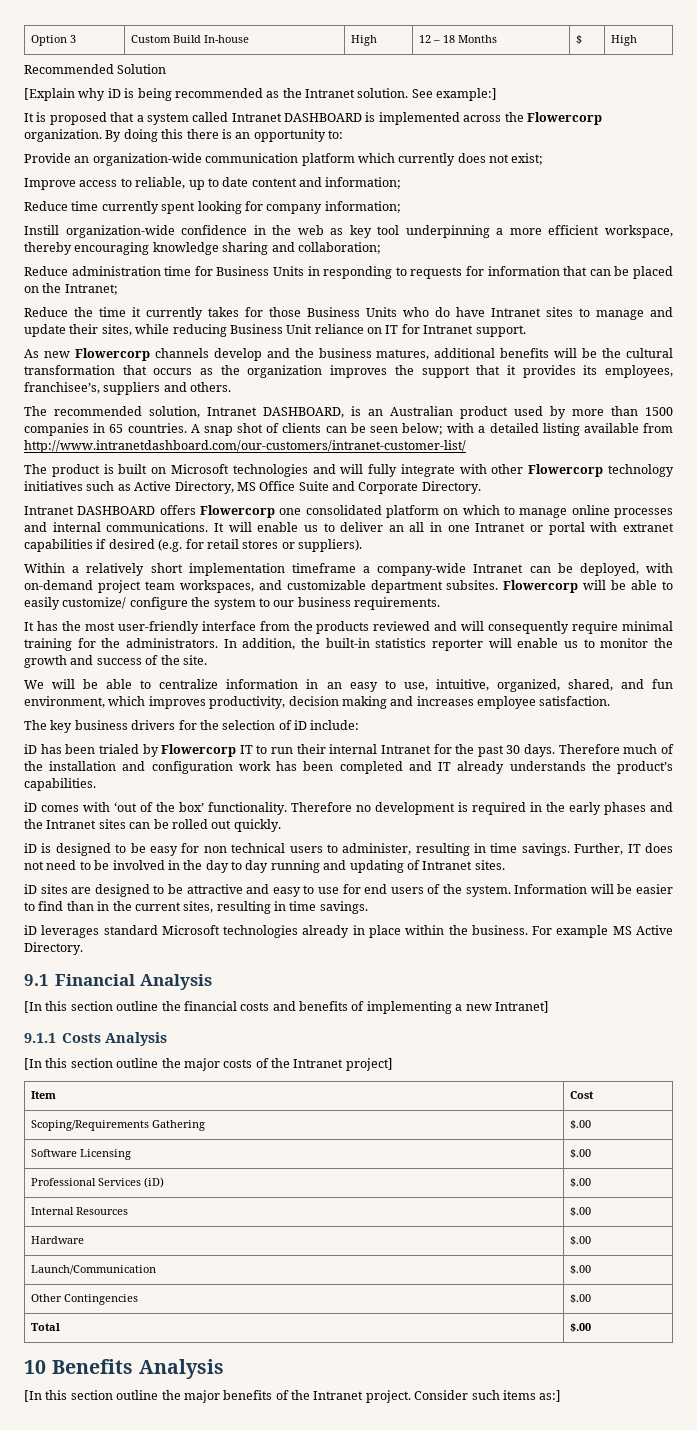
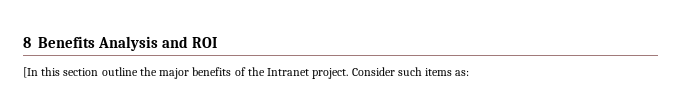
- Option 3 | Custom Build In-house | High | 12 – 18 Months | $ | High
- Recommended Solution
- [Explain why iD is being recommended as the Intranet solution. See example:]
- It is proposed that a system called Intranet DASHBOARD is implemented across the Flowercorp organization. By doing this there is an opportunity to:
- Provide an organization-wide communication platform which currently does not exist;
- Improve access to reliable, up to date content and information;
- Reduce time currently spent looking for company information;
- Instill organization-wide confidence in the web as key tool underpinning a more efficient workspace, thereby encouraging knowledge sharing and collaboration;
- Reduce administration time for Business Units in responding to requests for information that can be placed on the Intranet;
- Reduce the time it currently takes for those Business Units who do have Intranet sites to manage and update their sites, while reducing Business Unit reliance on IT for Intranet support.
- As new Flowercorp channels develop and the business matures, additional benefits will be the cultural transformation that occurs as the organization improves the support that it provides its employees, franchisee’s, suppliers and others.
- The recommended solution, Intranet DASHBOARD, is an Australian product used by more than 1500 companies in 65 countries. A snap shot of clients can be seen below; with a detailed listing available from http://www.intranetdashboard.com/our-customers/intranet-customer-list/
- The product is built on Microsoft technologies and will fully integrate with other Flowercorp technology initiatives such as Active Directory, MS Office Suite and Corporate Directory.
- Intranet DASHBOARD offers Flowercorp one consolidated platform on which to manage online processes and internal communications. It will enable us to deliver an all in one Intranet or portal with extranet capabilities if desired (e.g. for retail stores or suppliers).
- Within a relatively short implementation timeframe a company-wide Intranet can be deployed, with on-demand project team workspaces, and customizable department subsites. Flowercorp will be able to easily customize/ configure the system to our business requirements.
- It has the most user-friendly interface from the products reviewed and will consequently require minimal training for the administrators. In addition, the built-in statistics reporter will enable us to monitor the growth and success of the site.
- We will be able to centralize information in an easy to use, intuitive, organized, shared, and fun environment, which improves productivity, decision making and increases employee satisfaction.
- The key business drivers for the selection of iD include:
- iD has been trialed by Flowercorp IT to run their internal Intranet for the past 30 days. Therefore much of the installation and configuration work has been completed and IT already understands the product’s capabilities.
- iD comes with ‘out of the box’ functionality. Therefore no development is required in the early phases and the Intranet sites can be rolled out quickly.
- iD is designed to be easy for non technical users to administer, resulting in time savings. Further, IT does not need to be involved in the day to day running and updating of Intranet sites.
- iD sites are designed to be attractive and easy to use for end users of the system. Information will be easier to find than in the current sites, resulting in time savings.
- iD leverages standard Microsoft technologies already in place within the business. For example MS Active Directory.
- 9.1 Financial Analysis
- [In this section outline the financial costs and benefits of implementing a new Intranet]
- 9.1.1 Costs Analysis
- [In this section outline the major costs of the Intranet project]
- Item | Cost
- Scoping/Requirements Gathering | $.00
- Software Licensing | $.00
- Professional Services (iD) | $.00
- Internal Resources | $.00
- Hardware | $.00
- Launch/Communication | $.00
- Other Contingencies | $.00
- Total | $.00
- 10 Benefits Analysis
+ 8 Benefits Analysis and ROI
- Consider such items as:]
+ Consider such items as:

